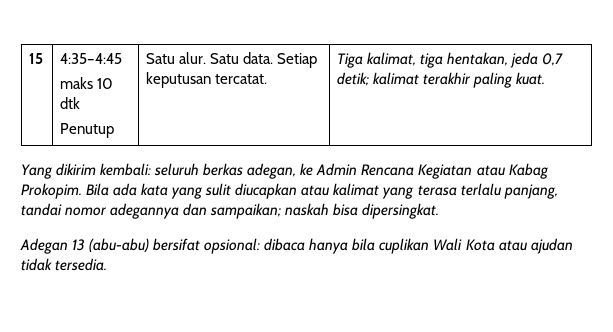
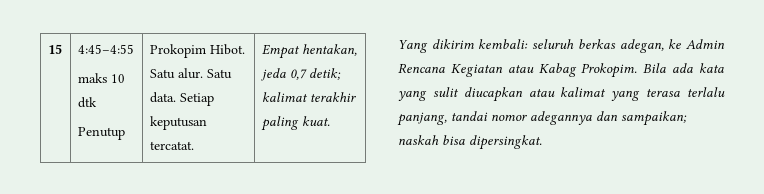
- 15 | 4:35–4:45
+ 15 | 4:45–4:55
  maks 10 dtk
- Penutup | Satu alur. Satu data. Setiap keputusan tercatat. | Tiga kalimat, tiga hentakan, jeda 0,7 detik; kalimat terakhir paling kuat.
+ Penutup | Prokopim Hibot. Satu alur. Satu data. Setiap keputusan tercatat. | Empat hentakan, jeda 0,7 detik; kalimat terakhir paling kuat.
- Adegan 13 (abu-abu) bersifat opsional: dibaca hanya bila cuplikan Wali Kota atau ajudan tidak tersedia.

